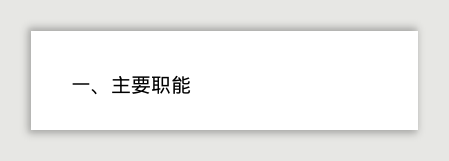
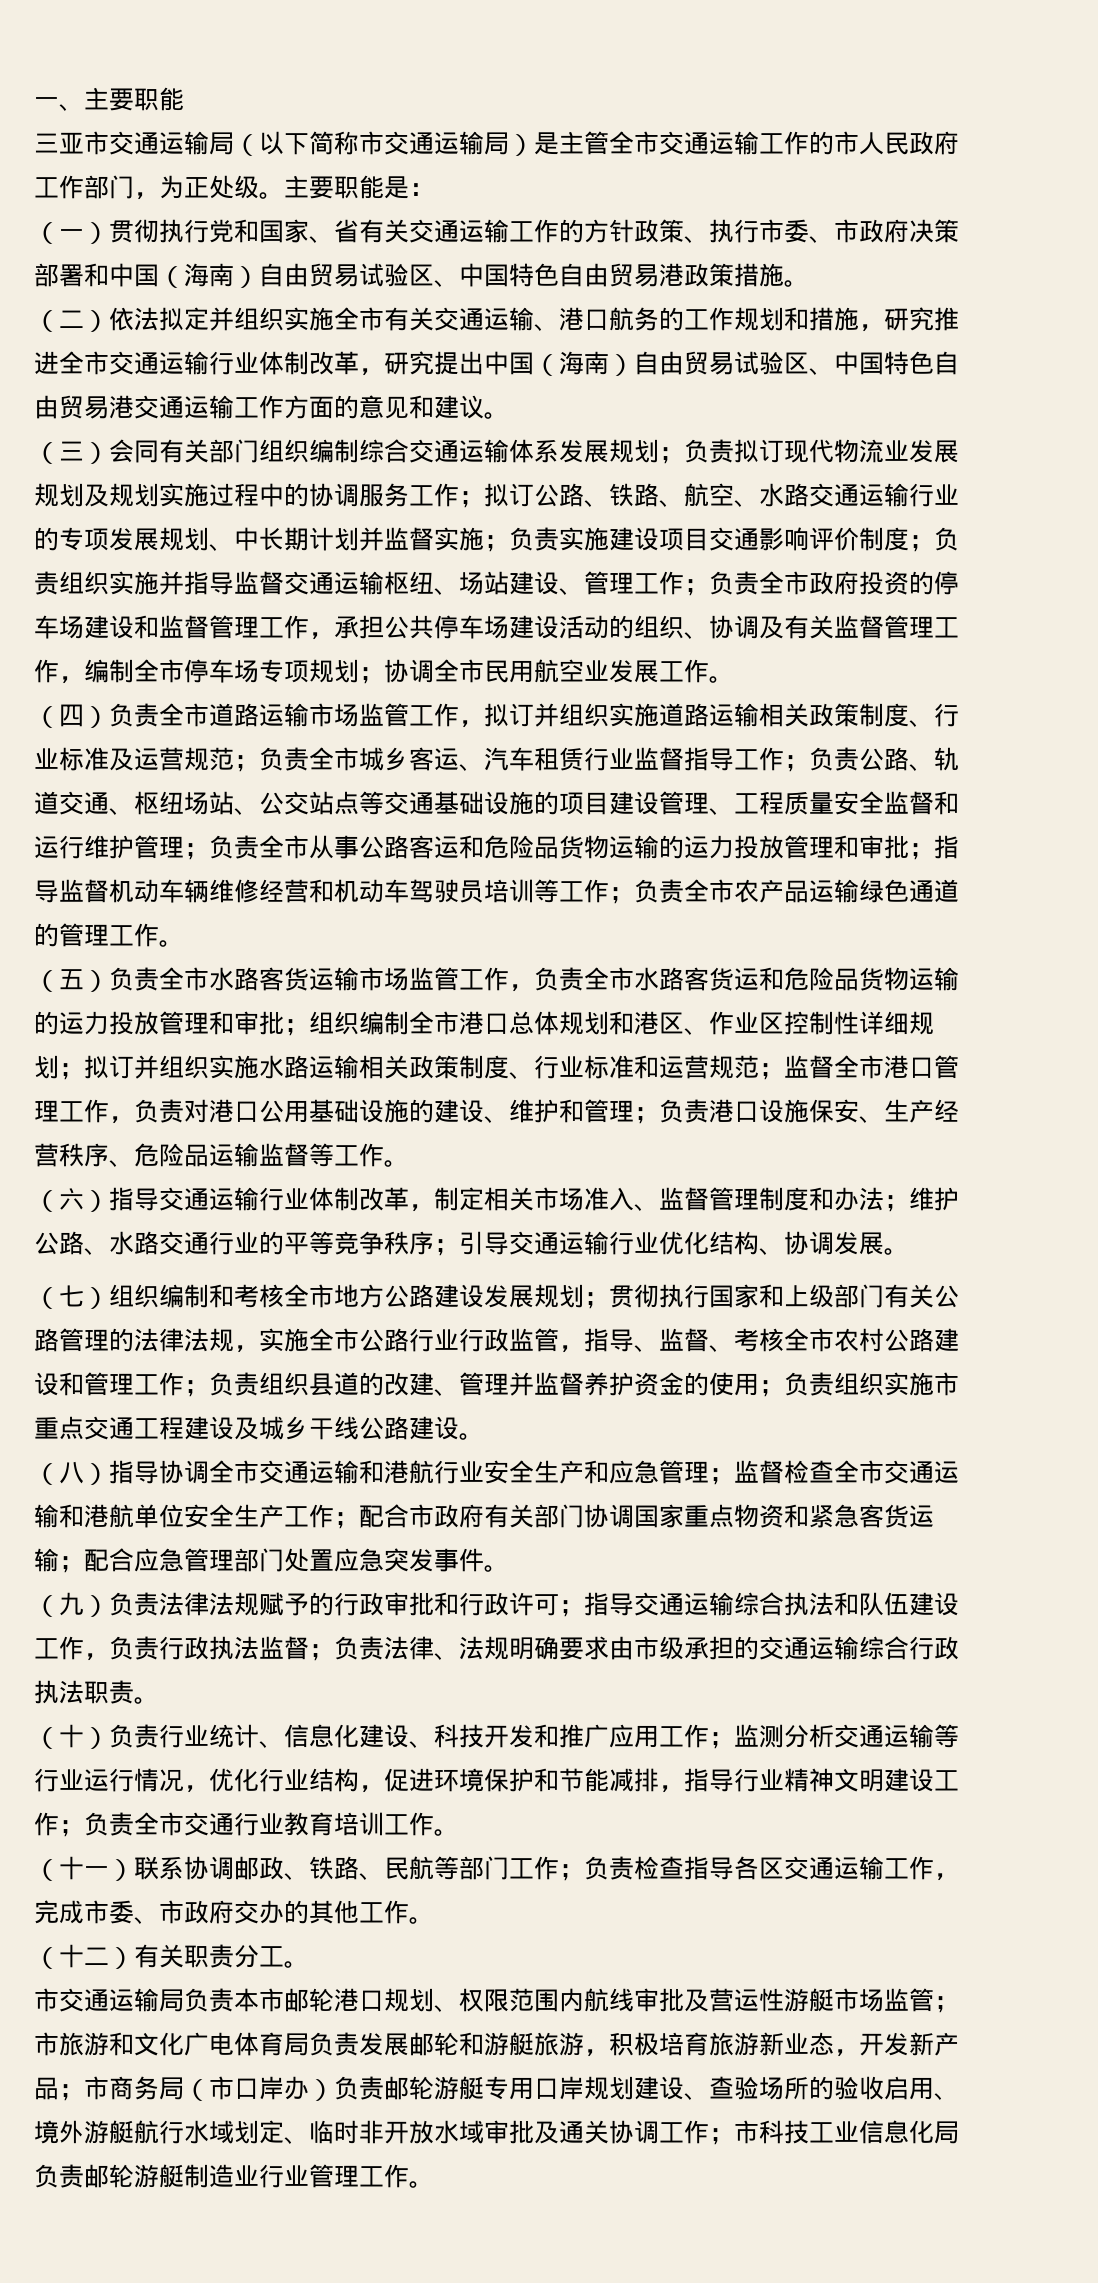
+ 三亚市交通运输局（以下简称市交通运输局）是主管全市交通运输工作的市人民政府工作部门，为正处级。主要职能是：
+ （一）贯彻执行党和国家、省有关交通运输工作的方针政策、执行市委、市政府决策部署和中国（海南）自由贸易试验区、中国特色自由贸易港政策措施。
+ （二）依法拟定并组织实施全市有关交通运输、港口航务的工作规划和措施，研究推进全市交通运输行业体制改革，研究提出中国（海南）自由贸易试验区、中国特色自由贸易港交通运输工作方面的意见和建议。
+ （三）会同有关部门组织编制综合交通运输体系发展规划；负责拟订现代物流业发展规划及规划实施过程中的协调服务工作；拟订公路、铁路、航空、水路交通运输行业的专项发展规划、中长期计划并监督实施；负责实施建设项目交通影响评价制度；负责组织实施并指导监督交通运输枢纽、场站建设、管理工作；负责全市政府投资的停车场建设和监督管理工作，承担公共停车场建设活动的组织、协调及有关监督管理工作，编制全市停车场专项规划；协调全市民用航空业发展工作。
+ （四）负责全市道路运输市场监管工作，拟订并组织实施道路运输相关政策制度、行业标准及运营规范；负责全市城乡客运、汽车租赁行业监督指导工作；负责公路、轨道交通、枢纽场站、公交站点等交通基础设施的项目建设管理、工程质量安全监督和运行维护管理；负责全市从事公路客运和危险品货物运输的运力投放管理和审批；指导监督机动车辆维修经营和机动车驾驶员培训等工作；负责全市农产品运输绿色通道的管理工作。
+ （五）负责全市水路客货运输市场监管工作，负责全市水路客货运和危险品货物运输的运力投放管理和审批；组织编制全市港口总体规划和港区、作业区控制性详细规划；拟订并组织实施水路运输相关政策制度、行业标准和运营规范；监督全市港口管理工作，负责对港口公用基础设施的建设、维护和管理；负责港口设施保安、生产经营秩序、危险品运输监督等工作。
+ （六）指导交通运输行业体制改革，制定相关市场准入、监督管理制度和办法；维护公路、水路交通行业的平等竞争秩序；引导交通运输行业优化结构、协调发展。
+ （七）组织编制和考核全市地方公路建设发展规划；贯彻执行国家和上级部门有关公路管理的法律法规，实施全市公路行业行政监管，指导、监督、考核全市农村公路建设和管理工作；负责组织县道的改建、管理并监督养护资金的使用；负责组织实施市重点交通工程建设及城乡干线公路建设。
+ （八）指导协调全市交通运输和港航行业安全生产和应急管理；监督检查全市交通运输和港航单位安全生产工作；配合市政府有关部门协调国家重点物资和紧急客货运输；配合应急管理部门处置应急突发事件。
+ （九）负责法律法规赋予的行政审批和行政许可；指导交通运输综合执法和队伍建设工作，负责行政执法监督；负责法律、法规明确要求由市级承担的交通运输综合行政执法职责。
+ （十）负责行业统计、信息化建设、科技开发和推广应用工作；监测分析交通运输等行业运行情况，优化行业结构，促进环境保护和节能减排，指导行业精神文明建设工作；负责全市交通行业教育培训工作。
+ （十一）联系协调邮政、铁路、民航等部门工作；负责检查指导各区交通运输工作，完成市委、市政府交办的其他工作。
+ （十二）有关职责分工。
+ 市交通运输局负责本市邮轮港口规划、权限范围内航线审批及营运性游艇市场监管；市旅游和文化广电体育局负责发展邮轮和游艇旅游，积极培育旅游新业态，开发新产品；市商务局（市口岸办）负责邮轮游艇专用口岸规划建设、查验场所的验收启用、境外游艇航行水域划定、临时非开放水域审批及通关协调工作；市科技工业信息化局负责邮轮游艇制造业行业管理工作。

